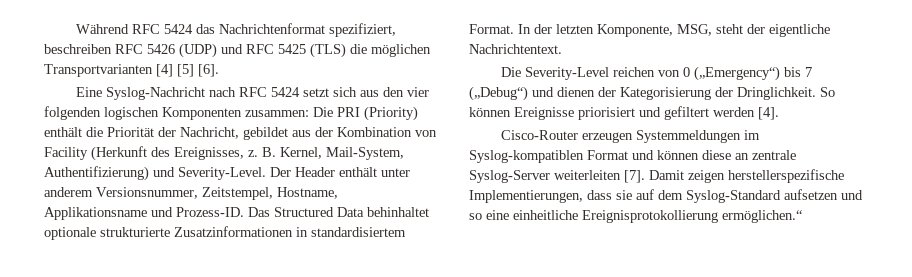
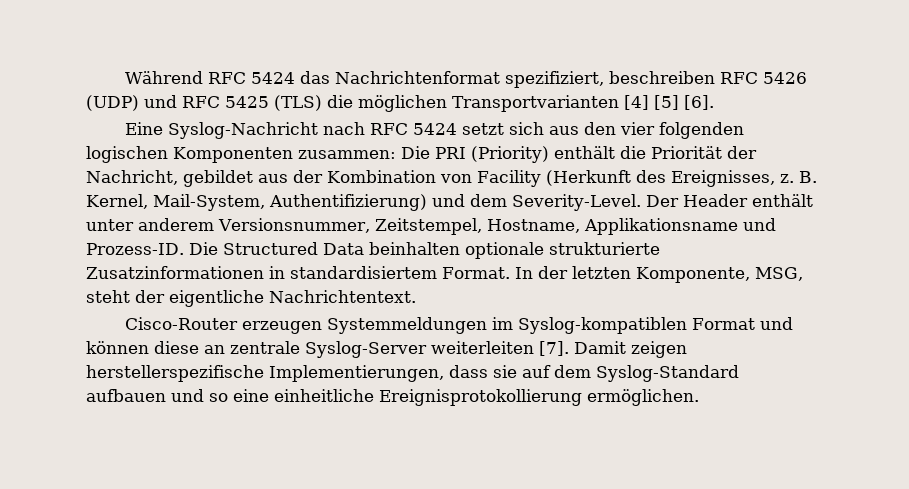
- B. Kernel, Mail-System, Authentifizierung) und Severity-Level.
+ B. Kernel, Mail-System, Authentifizierung) und dem Severity-Level.
- Das Structured Data behinhaltet optionale strukturierte Zusatzinformationen in standardisiertem Format.
+ Die Structured Data beinhalten optionale strukturierte Zusatzinformationen in standardisiertem Format.
- Die Severity-Level reichen von 0 („Emergency“) bis 7 („Debug“) und dienen der Kategorisierung der Dringlichkeit. So können Ereignisse priorisiert und gefiltert werden [4].
- Damit zeigen herstellerspezifische Implementierungen, dass sie auf dem Syslog-Standard aufsetzen und so eine einheitliche Ereignisprotokollierung ermöglichen.“
+ Damit zeigen herstellerspezifische Implementierungen, dass sie auf dem Syslog-Standard aufbauen und so eine einheitliche Ereignisprotokollierung ermöglichen.

